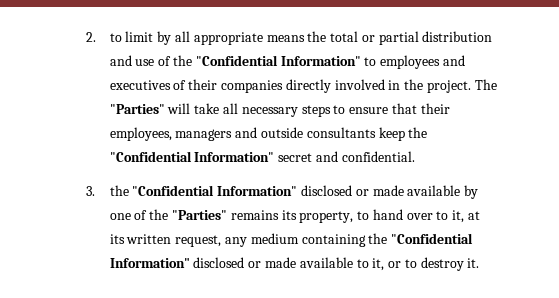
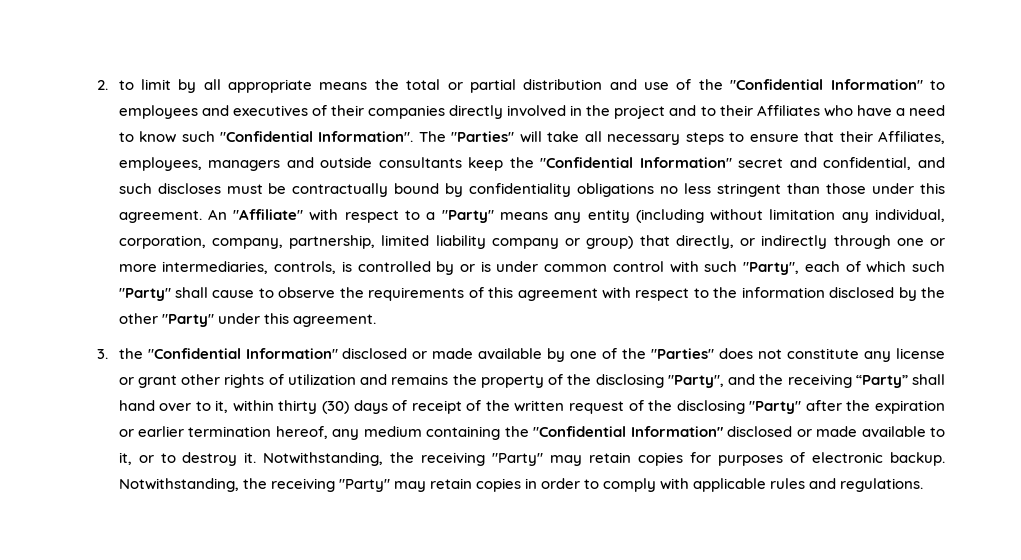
- 2. to limit by all appropriate means the total or partial distribution and use of the "Confidential Information" to employees and executives of their companies directly involved in the project.
+ 2. to limit by all appropriate means the total or partial distribution and use of the "Confidential Information" to employees and executives of their companies directly involved in the project and to their Affiliates who have a need to know such "Confidential Information".
- The "Parties" will take all necessary steps to ensure that their employees, managers and outside consultants keep the "Confidential Information" secret and confidential.
+ The "Parties" will take all necessary steps to ensure that their Affiliates, employees, managers and outside consultants keep the "Confidential Information" secret and confidential, and such discloses must be contractually bound by confidentiality obligations no less stringent than those under this agreement. An "Affiliate" with respect to a "Party" means any entity (including without limitation any individual, corporation, company, partnership, limited liability company or group) that directly, or indirectly through one or more intermediaries, controls, is controlled by or is under common control with such "Party", each of which such "Party" shall cause to observe the requirements of this agreement with respect to the information disclosed by the other "Party" under this agreement.
- 3. the "Confidential Information" disclosed or made available by one of the "Parties" remains its property, to hand over to it, at its written request, any medium containing the "Confidential Information" disclosed or made available to it, or to destroy it.
+ 3. the "Confidential Information" disclosed or made available by one of the "Parties" does not constitute any license or grant other rights of utilization and remains the property of the disclosing "Party", and the receiving “Party” shall hand over to it, within thirty (30) days of receipt of the written request of the disclosing "Party" after the expiration or earlier termination hereof, any medium containing the "Confidential Information" disclosed or made available to it, or to destroy it.
+ Notwithstanding, the receiving "Party" may retain copies for purposes of electronic backup. Notwithstanding, the receiving "Party" may retain copies in order to comply with applicable rules and regulations.

